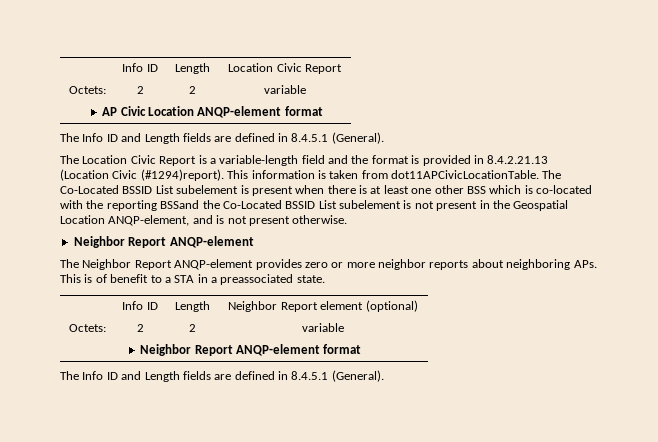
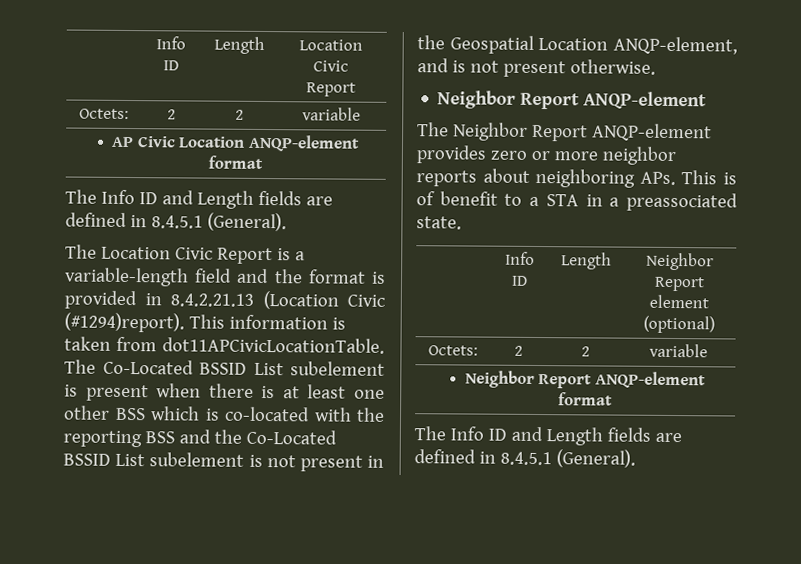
- The Co-Located BSSID List subelement is present when there is at least one other BSS which is co-located with the reporting BSSand the Co-Located BSSID List subelement is not present in the Geospatial Location ANQP-element, and is not present otherwise.
+ The Co-Located BSSID List subelement is present when there is at least one other BSS which is co-located with the reporting BSS and the Co-Located BSSID List subelement is not present in the Geospatial Location ANQP-element, and is not present otherwise.

